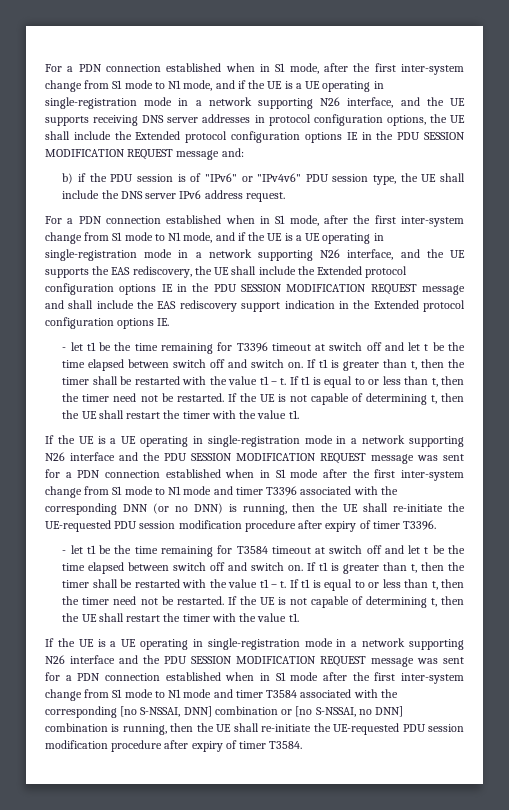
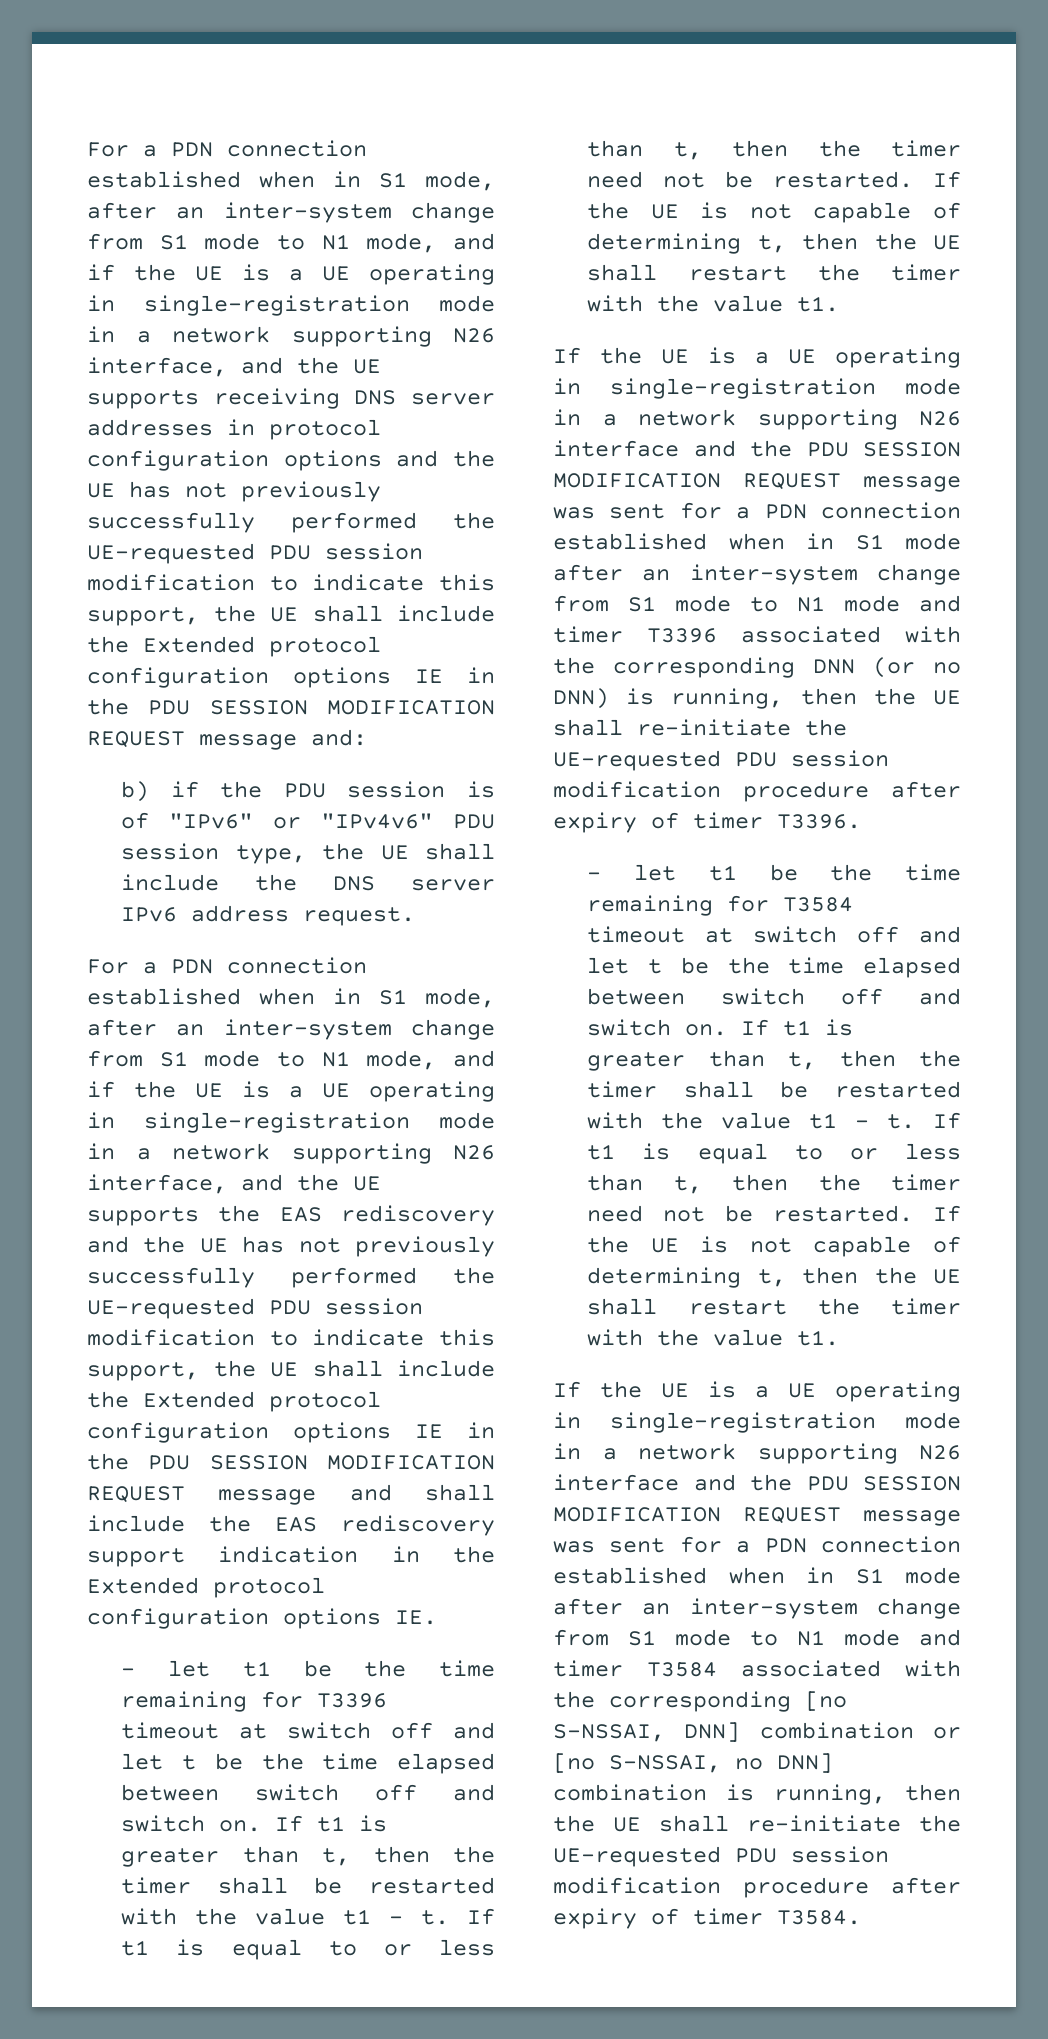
- For a PDN connection established when in S1 mode, after the first inter-system change from S1 mode to N1 mode, and if the UE is a UE operating in single-registration mode in a network supporting N26 interface, and the UE supports receiving DNS server addresses in protocol configuration options, the UE shall include the Extended protocol configuration options IE in the PDU SESSION MODIFICATION REQUEST message and:
+ For a PDN connection established when in S1 mode, after an inter-system change from S1 mode to N1 mode, and if the UE is a UE operating in single-registration mode in a network supporting N26 interface, and the UE supports receiving DNS server addresses in protocol configuration options and the UE has not previously successfully performed the UE-requested PDU session modification to indicate this support, the UE shall include the Extended protocol configuration options IE in the PDU SESSION MODIFICATION REQUEST message and:
- For a PDN connection established when in S1 mode, after the first inter-system change from S1 mode to N1 mode, and if the UE is a UE operating in single-registration mode in a network supporting N26 interface, and the UE supports the EAS rediscovery, the UE shall include the Extended protocol configuration options IE in the PDU SESSION MODIFICATION REQUEST message and shall include the EAS rediscovery support indication in the Extended protocol configuration options IE.
+ For a PDN connection established when in S1 mode, after an inter-system change from S1 mode to N1 mode, and if the UE is a UE operating in single-registration mode in a network supporting N26 interface, and the UE supports the EAS rediscovery and the UE has not previously successfully performed the UE-requested PDU session modification to indicate this support, the UE shall include the Extended protocol configuration options IE in the PDU SESSION MODIFICATION REQUEST message and shall include the EAS rediscovery support indication in the Extended protocol configuration options IE.
- If the UE is a UE operating in single-registration mode in a network supporting N26 interface and the PDU SESSION MODIFICATION REQUEST message was sent for a PDN connection established when in S1 mode after the first inter-system change from S1 mode to N1 mode and timer T3396 associated with the corresponding DNN (or no DNN) is running, then the UE shall re-initiate the UE-requested PDU session modification procedure after expiry of timer T3396.
+ If the UE is a UE operating in single-registration mode in a network supporting N26 interface and the PDU SESSION MODIFICATION REQUEST message was sent for a PDN connection established when in S1 mode after an inter-system change from S1 mode to N1 mode and timer T3396 associated with the corresponding DNN (or no DNN) is running, then the UE shall re-initiate the UE-requested PDU session modification procedure after expiry of timer T3396.
- If the UE is a UE operating in single-registration mode in a network supporting N26 interface and the PDU SESSION MODIFICATION REQUEST message was sent for a PDN connection established when in S1 mode after the first inter-system change from S1 mode to N1 mode and timer T3584 associated with the corresponding [no S-NSSAI, DNN] combination or [no S-NSSAI, no DNN] combination is running, then the UE shall re-initiate the UE-requested PDU session modification procedure after expiry of timer T3584.
+ If the UE is a UE operating in single-registration mode in a network supporting N26 interface and the PDU SESSION MODIFICATION REQUEST message was sent for a PDN connection established when in S1 mode after an inter-system change from S1 mode to N1 mode and timer T3584 associated with the corresponding [no S-NSSAI, DNN] combination or [no S-NSSAI, no DNN] combination is running, then the UE shall re-initiate the UE-requested PDU session modification procedure after expiry of timer T3584.

